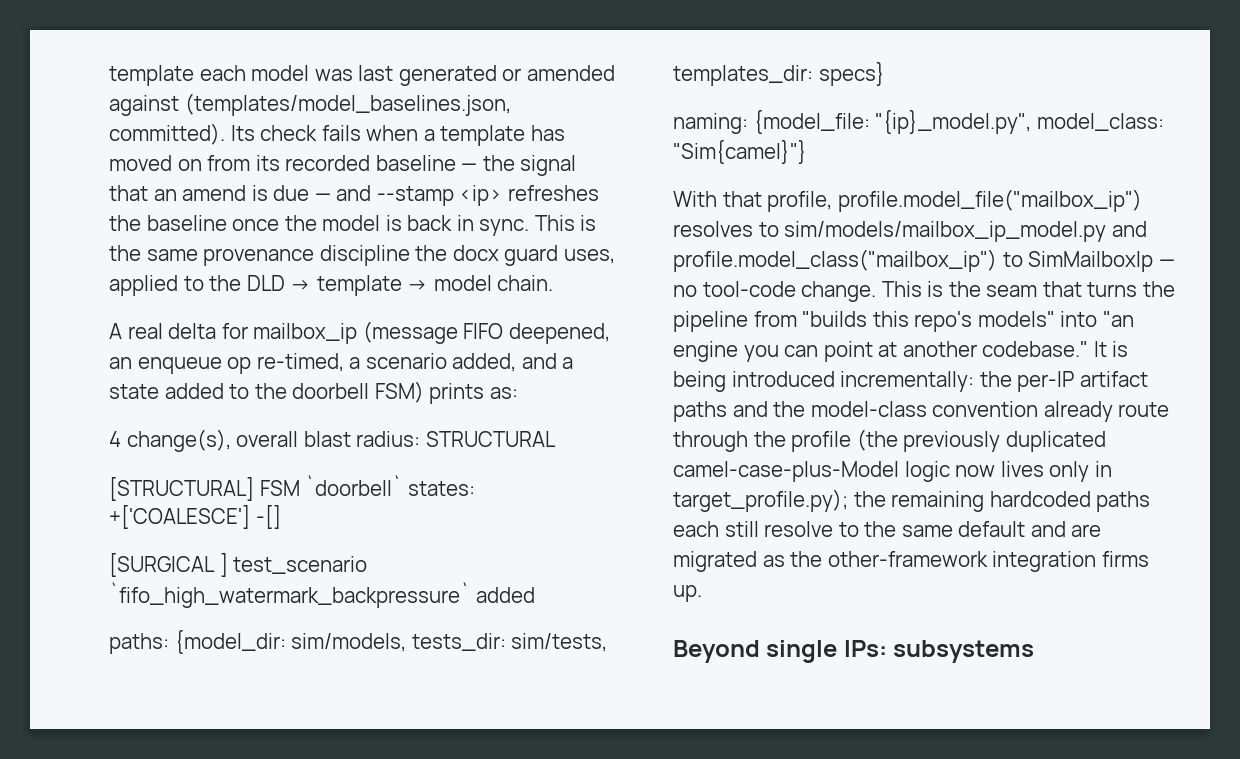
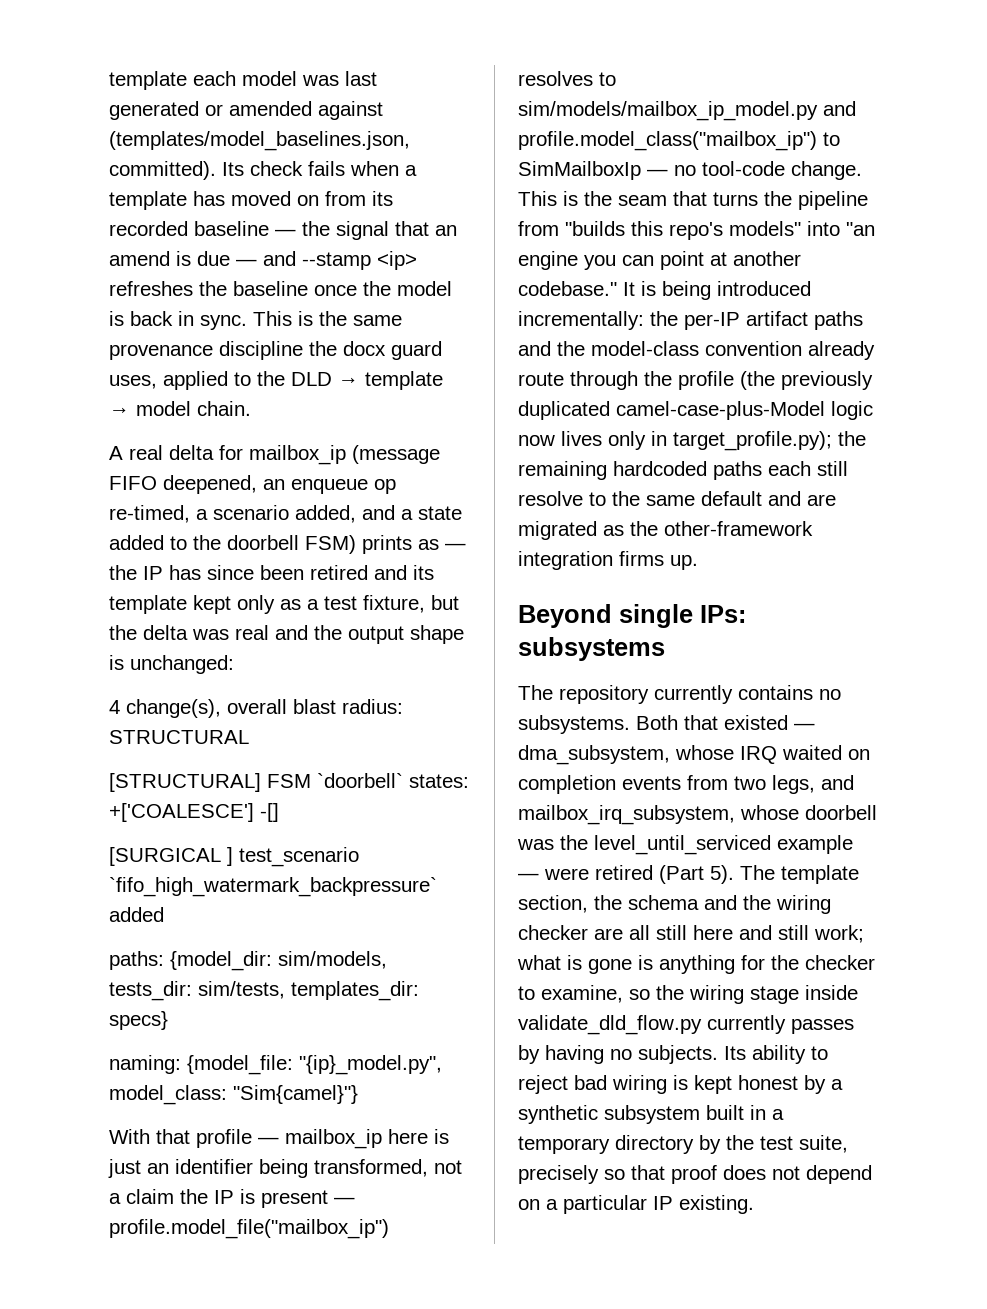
- A real delta for mailbox_ip (message FIFO deepened, an enqueue op re-timed, a scenario added, and a state added to the doorbell FSM) prints as:
+ A real delta for mailbox_ip (message FIFO deepened, an enqueue op re-timed, a scenario added, and a state added to the doorbell FSM) prints as — the IP has since been retired and its template kept only as a test fixture, but the delta was real and the output shape is unchanged:
- With that profile, profile.model_file("mailbox_ip") resolves to sim/models/mailbox_ip_model.py and profile.model_class("mailbox_ip") to SimMailboxIp — no tool-code change.
+ With that profile — mailbox_ip here is just an identifier being transformed, not a claim the IP is present — profile.model_file("mailbox_ip") resolves to sim/models/mailbox_ip_model.py and profile.model_class("mailbox_ip") to SimMailboxIp — no tool-code change.
+ The repository currently contains no subsystems. Both that existed — dma_subsystem, whose IRQ waited on completion events from two legs, and mailbox_irq_subsystem, whose doorbell was the level_until_serviced example — were retired (Part 5). The template section, the schema and the wiring checker are all still here and still work; what is gone is anything for the checker to examine, so the wiring stage inside validate_dld_flow.py currently passes by having no subjects. Its ability to reject bad wiring is kept honest by a synthetic subsystem built in a temporary directory by the test suite, precisely so that proof does not depend on a particular IP existing.

